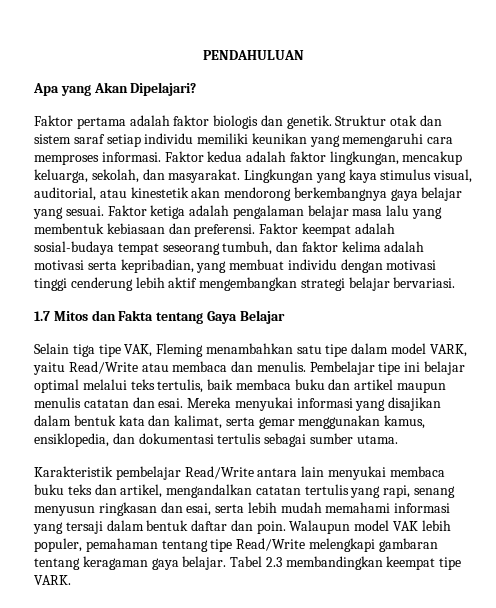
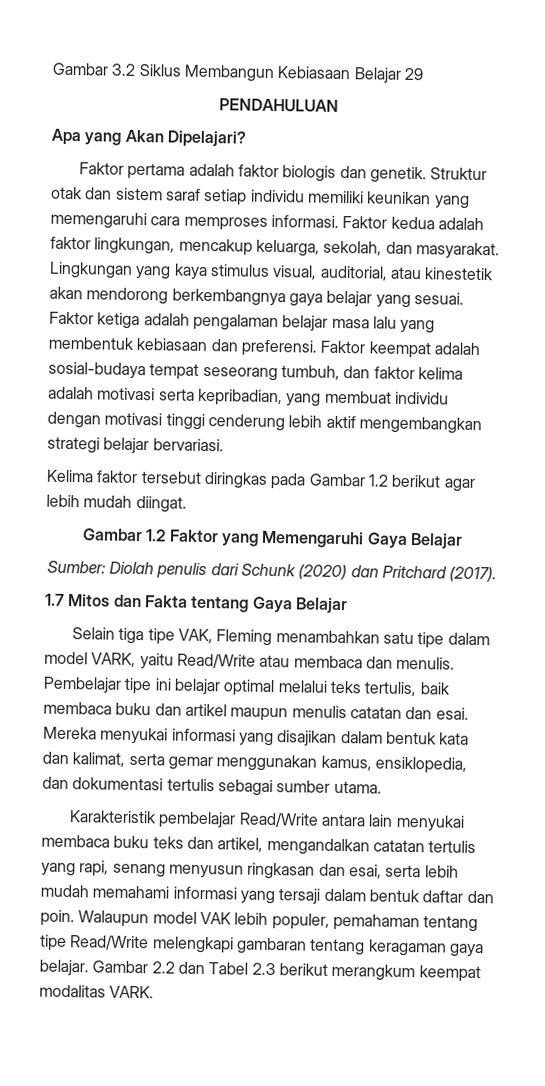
+ Gambar 3.2 Siklus Membangun Kebiasaan Belajar 29
+ Kelima faktor tersebut diringkas pada Gambar 1.2 berikut agar lebih mudah diingat.
+ Gambar 1.2 Faktor yang Memengaruhi Gaya Belajar
+ Sumber: Diolah penulis dari Schunk (2020) dan Pritchard (2017).
- Tabel 2.3 membandingkan keempat tipe VARK.
+ Gambar 2.2 dan Tabel 2.3 berikut merangkum keempat modalitas VARK.

